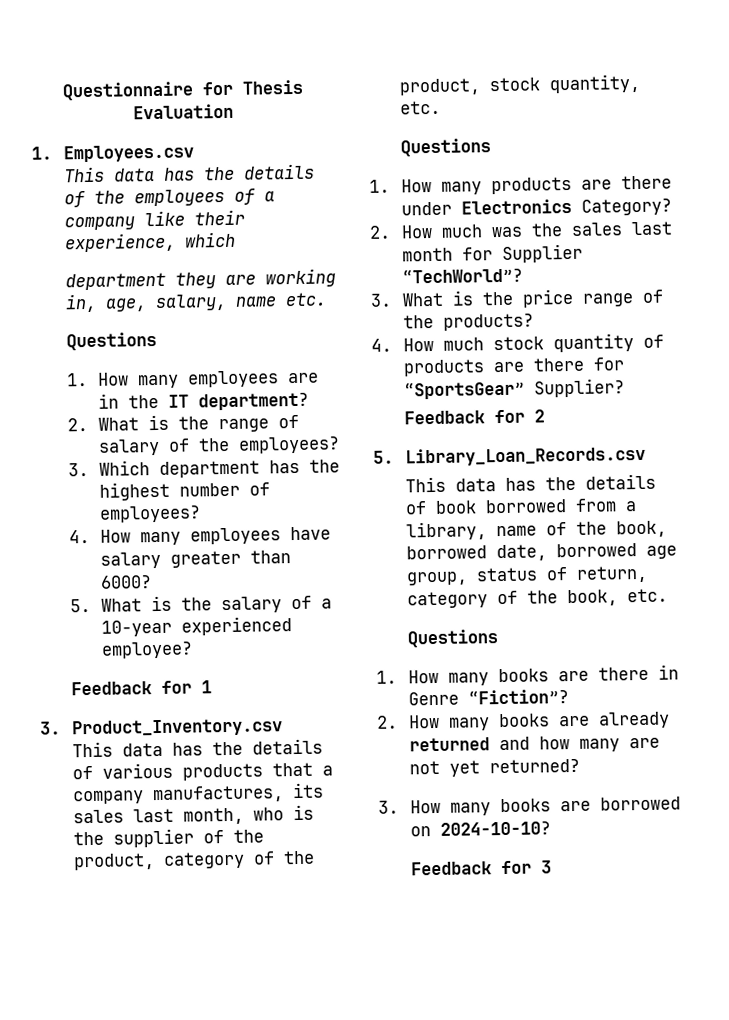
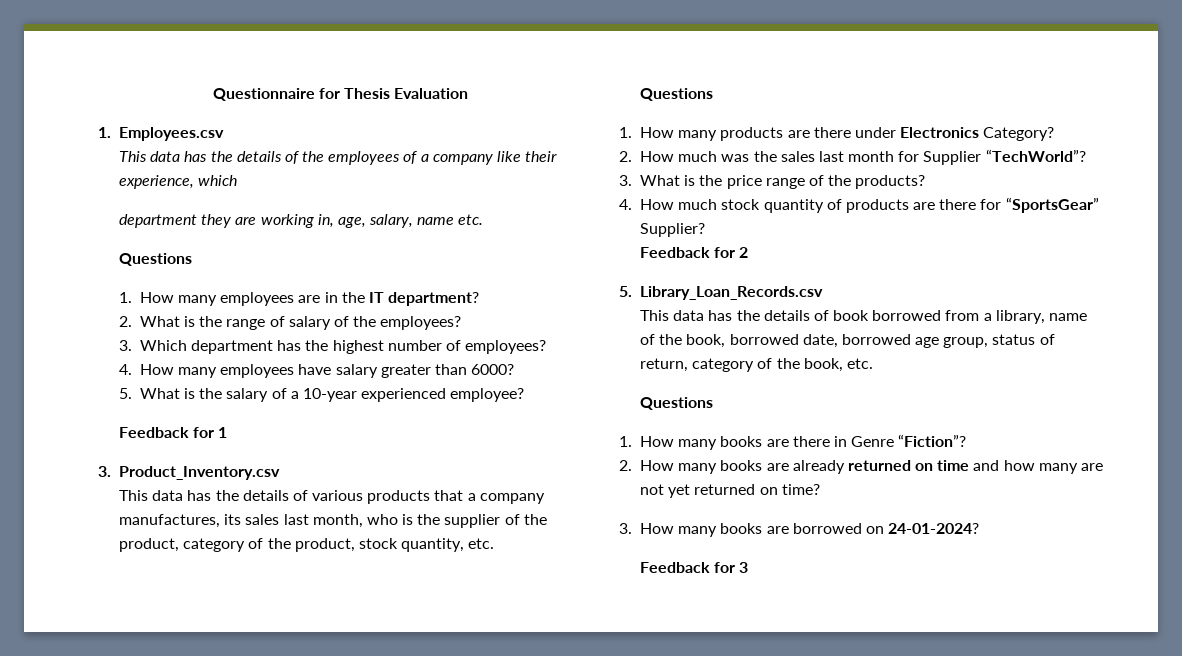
- 2. How many books are already returned and how many are not yet returned?
+ 2. How many books are already returned on time and how many are not yet returned on time?
- 3. How many books are borrowed on 2024-10-10?
+ 3. How many books are borrowed on 24-01-2024?

